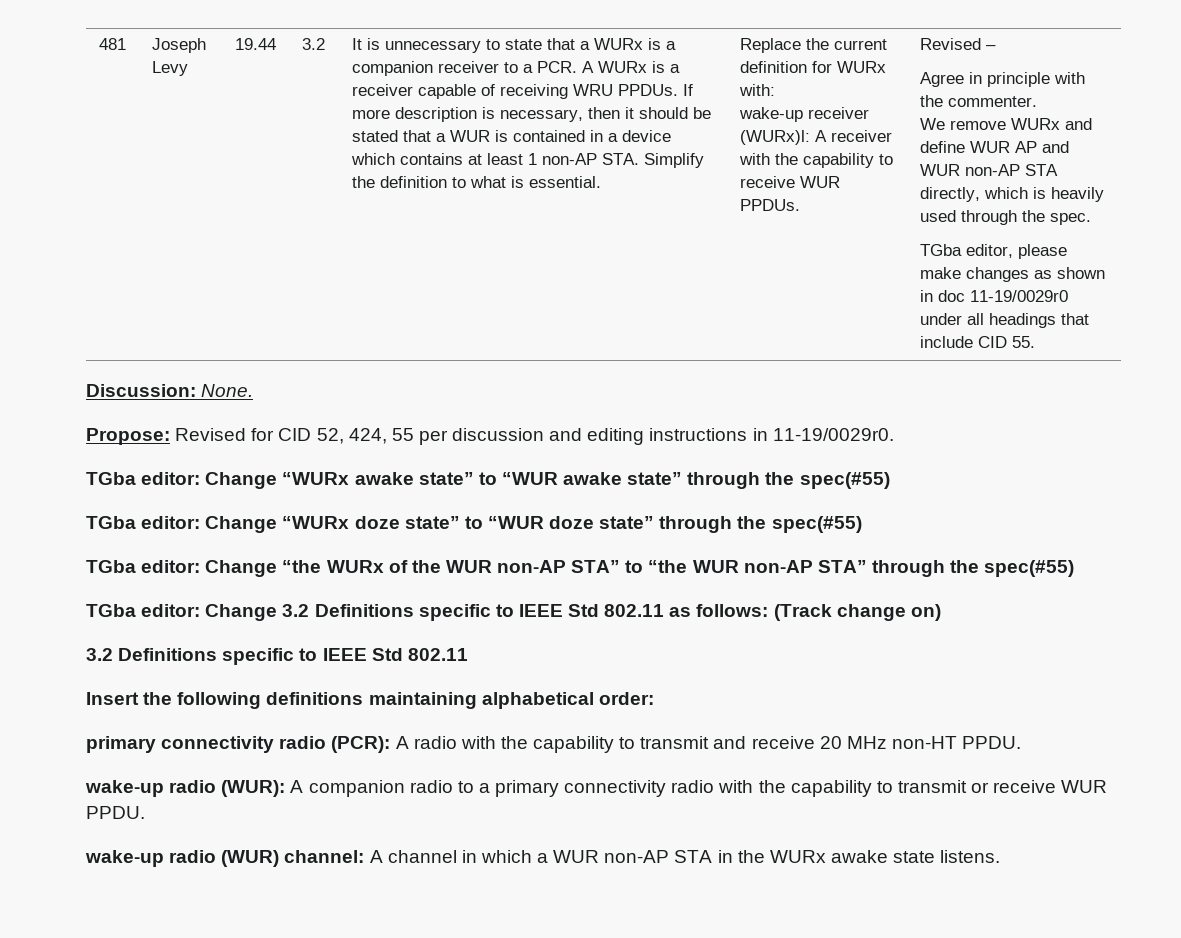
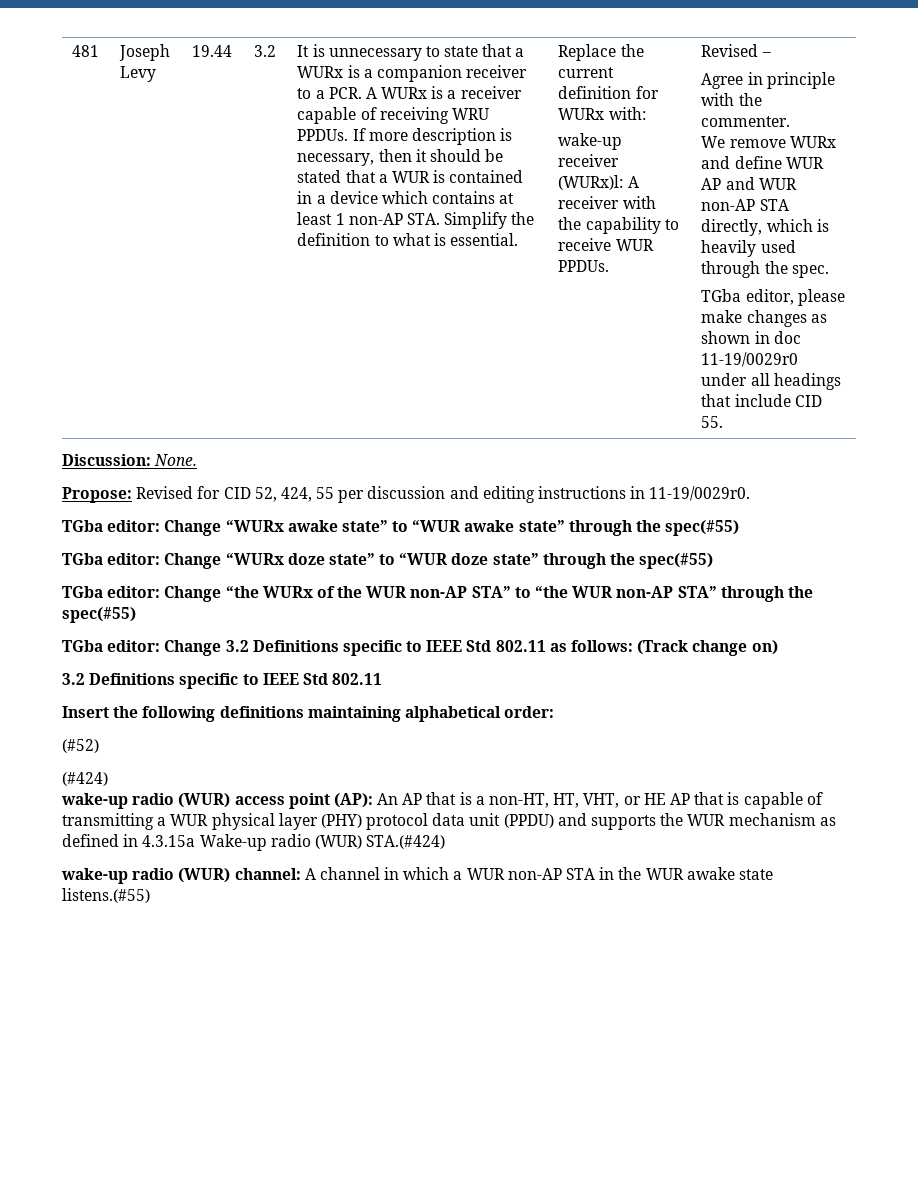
- primary connectivity radio (PCR): A radio with the capability to transmit and receive 20 MHz non-HT PPDU.
- wake-up radio (WUR): A companion radio to a primary connectivity radio with the capability to transmit or receive WUR PPDU.
+ (#52)
+ (#424)
+ wake-up radio (WUR) access point (AP): An AP that is a non-HT, HT, VHT, or HE AP that is capable of transmitting a WUR physical layer (PHY) protocol data unit (PPDU) and supports the WUR mechanism as defined in 4.3.15a Wake-up radio (WUR) STA.(#424)
- wake-up radio (WUR) channel: A channel in which a WUR non-AP STA in the WURx awake state listens.
+ wake-up radio (WUR) channel: A channel in which a WUR non-AP STA in the WUR awake state listens.(#55)

